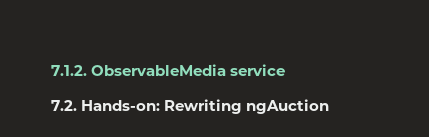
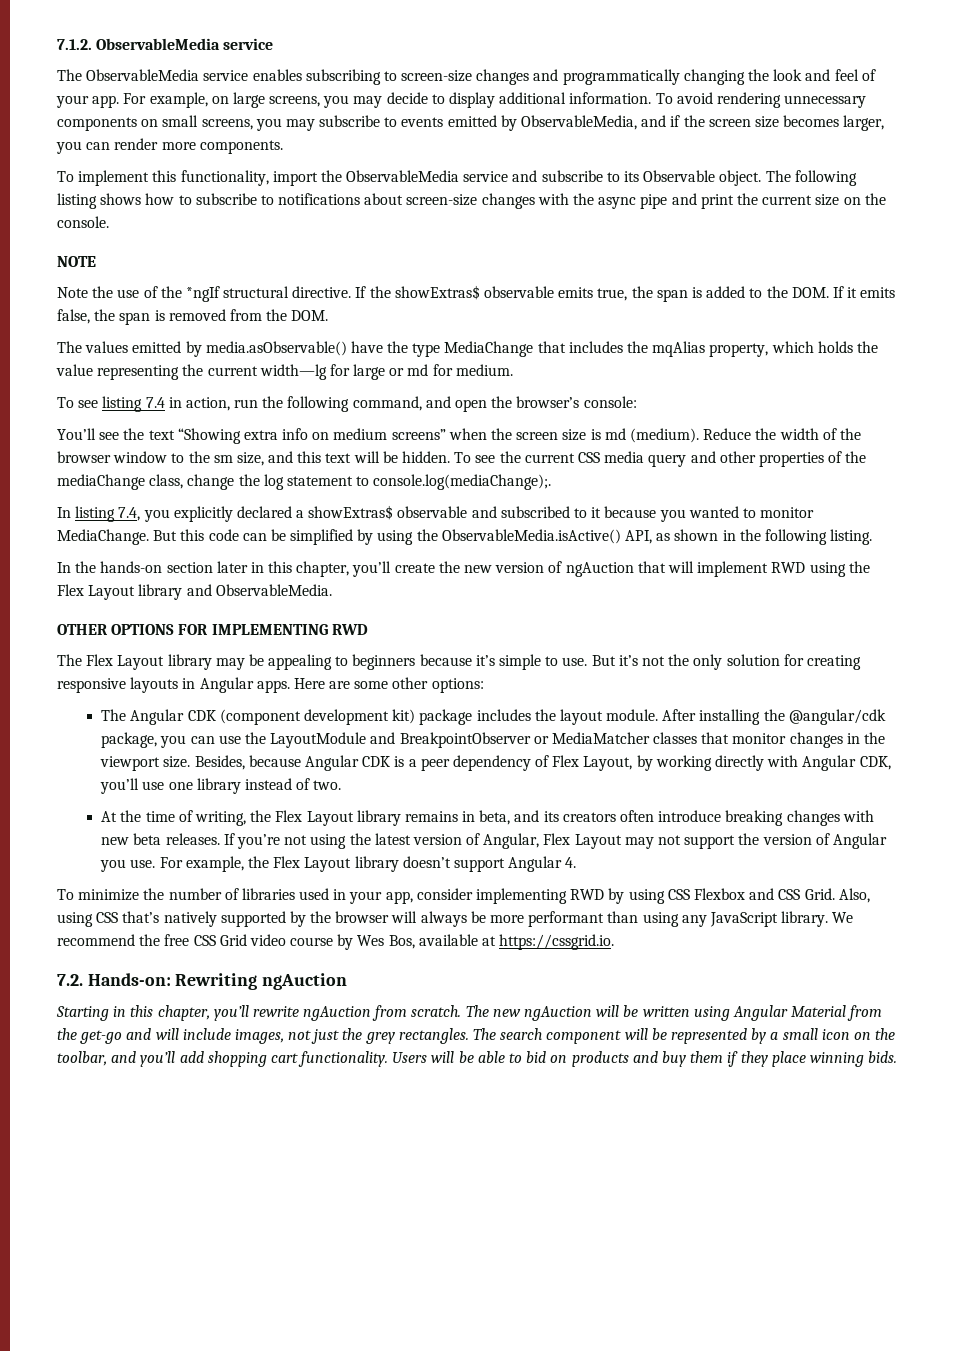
+ The ObservableMedia service enables subscribing to screen-size changes and programmatically changing the look and feel of your app. For example, on large screens, you may decide to display additional information. To avoid rendering unnecessary components on small screens, you may subscribe to events emitted by ObservableMedia, and if the screen size becomes larger, you can render more components.
+ To implement this functionality, import the ObservableMedia service and subscribe to its Observable object. The following listing shows how to subscribe to notifications about screen-size changes with the async pipe and print the current size on the console.
+ NOTE
+ Note the use of the *ngIf structural directive. If the showExtras$ observable emits true, the span is added to the DOM. If it emits false, the span is removed from the DOM.
+ The values emitted by media.asObservable() have the type MediaChange that includes the mqAlias property, which holds the value representing the current width—lg for large or md for medium.
+ To see listing 7.4 in action, run the following command, and open the browser’s console:
+ You’ll see the text “Showing extra info on medium screens” when the screen size is md (medium). Reduce the width of the browser window to the sm size, and this text will be hidden. To see the current CSS media query and other properties of the mediaChange class, change the log statement to console.log(mediaChange);.
+ In listing 7.4, you explicitly declared a showExtras$ observable and subscribed to it because you wanted to monitor MediaChange. But this code can be simplified by using the ObservableMedia.isActive() API, as shown in the following listing.
+ In the hands-on section later in this chapter, you’ll create the new version of ngAuction that will implement RWD using the Flex Layout library and ObservableMedia.
+ OTHER OPTIONS FOR IMPLEMENTING RWD
+ The Flex Layout library may be appealing to beginners because it’s simple to use. But it’s not the only solution for creating responsive layouts in Angular apps. Here are some other options:
+ The Angular CDK (component development kit) package includes the layout module. After installing the @angular/cdk package, you can use the LayoutModule and BreakpointObserver or MediaMatcher classes that monitor changes in the viewport size. Besides, because Angular CDK is a peer dependency of Flex Layout, by working directly with Angular CDK, you’ll use one library instead of two.
+ At the time of writing, the Flex Layout library remains in beta, and its creators often introduce breaking changes with new beta releases. If you’re not using the latest version of Angular, Flex Layout may not support the version of Angular you use. For example, the Flex Layout library doesn’t support Angular 4.
+ To minimize the number of libraries used in your app, consider implementing RWD by using CSS Flexbox and CSS Grid. Also, using CSS that’s natively supported by the browser will always be more performant than using any JavaScript library. We recommend the free CSS Grid video course by Wes Bos, available at https://cssgrid.io.
  7.2. Hands-on: Rewriting ngAuction
+ Starting in this chapter, you’ll rewrite ngAuction from scratch. The new ngAuction will be written using Angular Material from the get-go and will include images, not just the grey rectangles. The search component will be represented by a small icon on the toolbar, and you’ll add shopping cart functionality. Users will be able to bid on products and buy them if they place winning bids.

